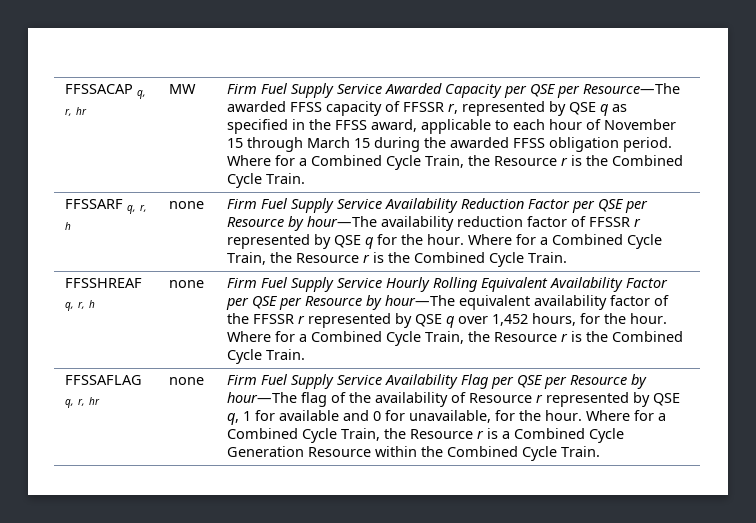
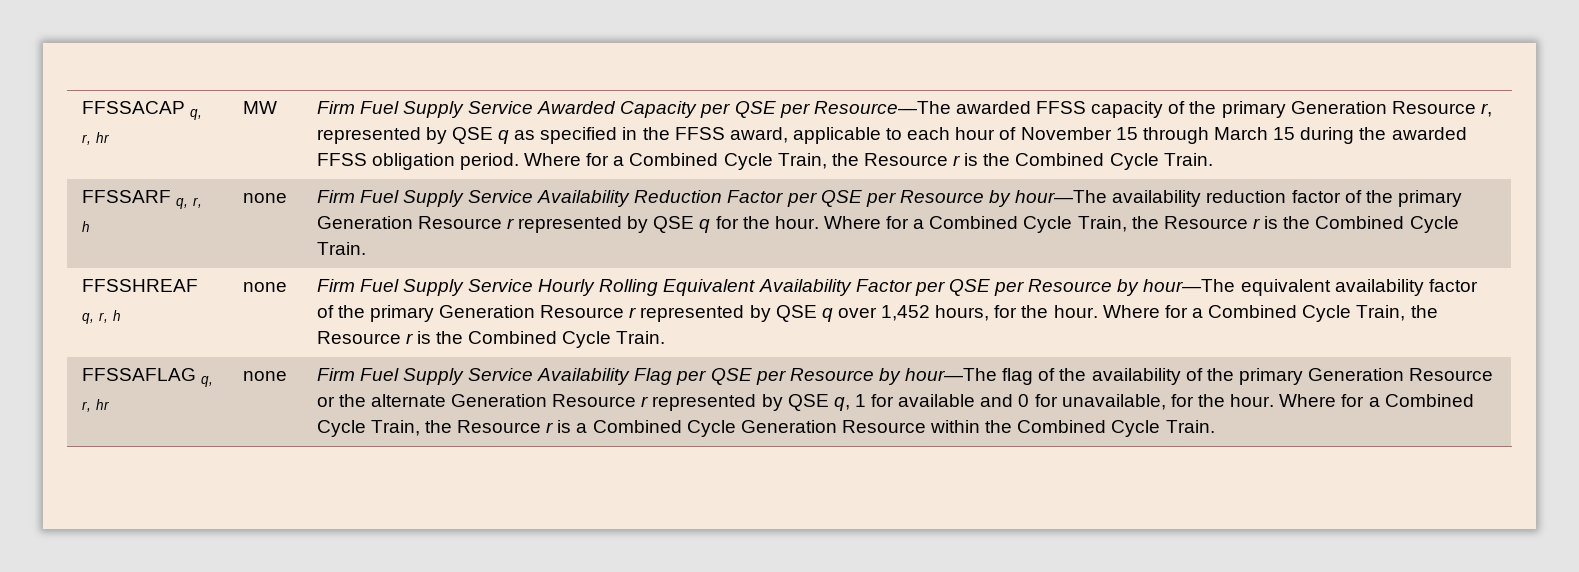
- Firm Fuel Supply Service Awarded Capacity per QSE per Resource—The awarded FFSS capacity of FFSSR r, represented by QSE q as specified in the FFSS award, applicable to each hour of November 15 through March 15 during the awarded FFSS obligation period.
+ Firm Fuel Supply Service Awarded Capacity per QSE per Resource—The awarded FFSS capacity of the primary Generation Resource r, represented by QSE q as specified in the FFSS award, applicable to each hour of November 15 through March 15 during the awarded FFSS obligation period.
- Firm Fuel Supply Service Availability Reduction Factor per QSE per Resource by hour—The availability reduction factor of FFSSR r represented by QSE q for the hour.
+ Firm Fuel Supply Service Availability Reduction Factor per QSE per Resource by hour—The availability reduction factor of the primary Generation Resource r represented by QSE q for the hour.
- Firm Fuel Supply Service Hourly Rolling Equivalent Availability Factor per QSE per Resource by hour—The equivalent availability factor of the FFSSR r represented by QSE q over 1,452 hours, for the hour.
+ Firm Fuel Supply Service Hourly Rolling Equivalent Availability Factor per QSE per Resource by hour—The equivalent availability factor of the primary Generation Resource r represented by QSE q over 1,452 hours, for the hour.
- Firm Fuel Supply Service Availability Flag per QSE per Resource by hour—The flag of the availability of Resource r represented by QSE q, 1 for available and 0 for unavailable, for the hour.
+ Firm Fuel Supply Service Availability Flag per QSE per Resource by hour—The flag of the availability of the primary Generation Resource or the alternate Generation Resource r represented by QSE q, 1 for available and 0 for unavailable, for the hour.

